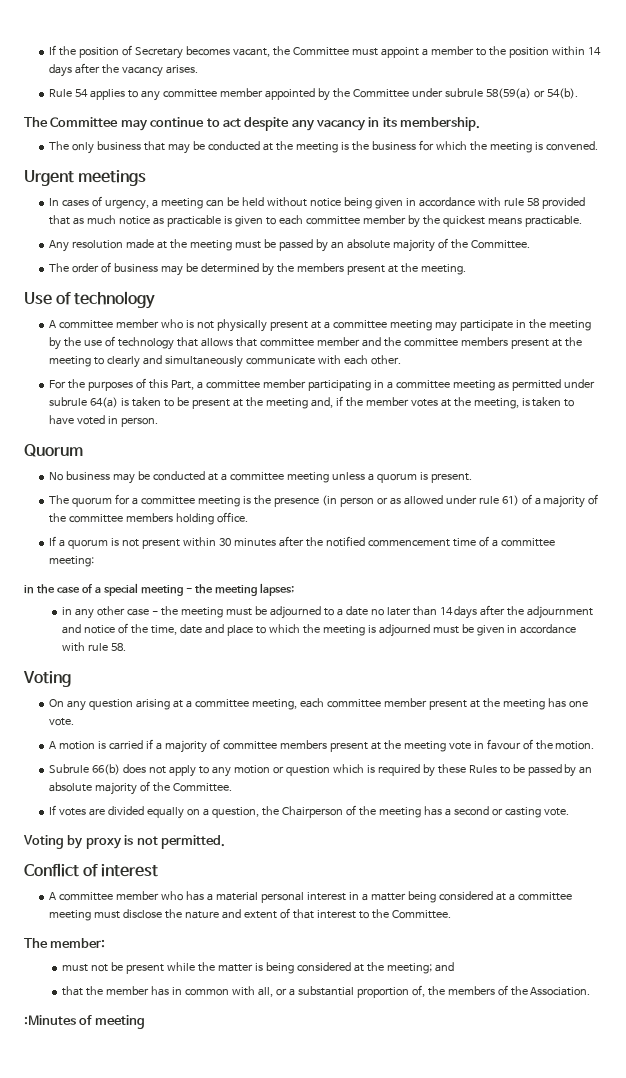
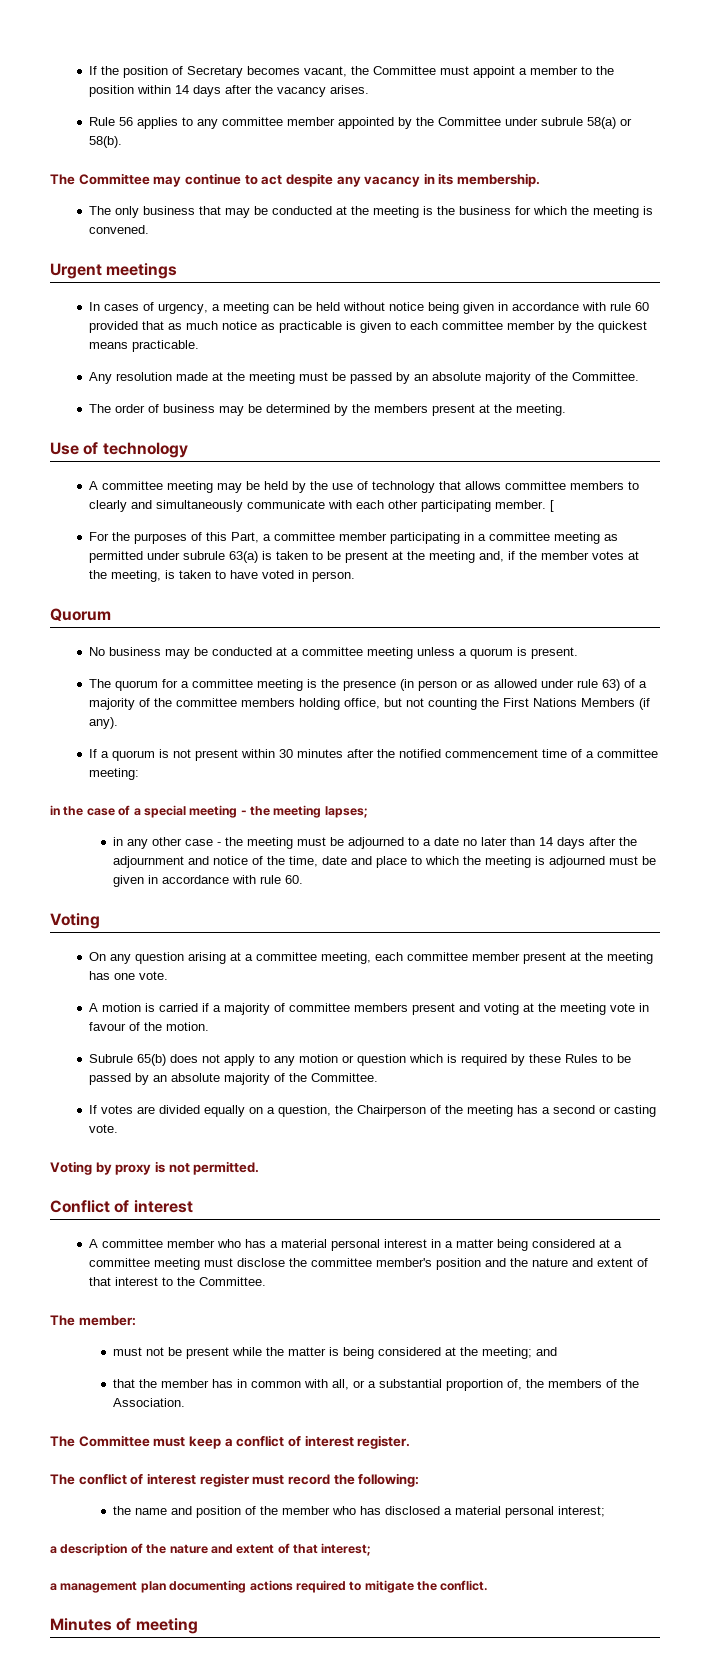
- Rule 54 applies to any committee member appointed by the Committee under subrule 58(59(a) or 54(b).
+ Rule 56 applies to any committee member appointed by the Committee under subrule 58(a) or 58(b).
- In cases of urgency, a meeting can be held without notice being given in accordance with rule 58 provided that as much notice as practicable is given to each committee member by the quickest means practicable.
+ In cases of urgency, a meeting can be held without notice being given in accordance with rule 60 provided that as much notice as practicable is given to each committee member by the quickest means practicable.
- A committee member who is not physically present at a committee meeting may participate in the meeting by the use of technology that allows that committee member and the committee members present at the meeting to clearly and simultaneously communicate with each other.
+ A committee meeting may be held by the use of technology that allows committee members to clearly and simultaneously communicate with each other participating member. [
- For the purposes of this Part, a committee member participating in a committee meeting as permitted under subrule 64(a) is taken to be present at the meeting and, if the member votes at the meeting, is taken to have voted in person.
+ For the purposes of this Part, a committee member participating in a committee meeting as permitted under subrule 63(a) is taken to be present at the meeting and, if the member votes at the meeting, is taken to have voted in person.
- The quorum for a committee meeting is the presence (in person or as allowed under rule 61) of a majority of the committee members holding office.
+ The quorum for a committee meeting is the presence (in person or as allowed under rule 63) of a majority of the committee members holding office, but not counting the First Nations Members (if any).
- in any other case - the meeting must be adjourned to a date no later than 14 days after the adjournment and notice of the time, date and place to which the meeting is adjourned must be given in accordance with rule 58.
+ in any other case - the meeting must be adjourned to a date no later than 14 days after the adjournment and notice of the time, date and place to which the meeting is adjourned must be given in accordance with rule 60.
- A motion is carried if a majority of committee members present at the meeting vote in favour of the motion.
+ A motion is carried if a majority of committee members present and voting at the meeting vote in favour of the motion.
- Subrule 66(b) does not apply to any motion or question which is required by these Rules to be passed by an absolute majority of the Committee.
+ Subrule 65(b) does not apply to any motion or question which is required by these Rules to be passed by an absolute majority of the Committee.
- A committee member who has a material personal interest in a matter being considered at a committee meeting must disclose the nature and extent of that interest to the Committee.
+ A committee member who has a material personal interest in a matter being considered at a committee meeting must disclose the committee member's position and the nature and extent of that interest to the Committee.
- :Minutes of meeting
+ The Committee must keep a conflict of interest register.
+ The conflict of interest register must record the following:
+ the name and position of the member who has disclosed a material personal interest;
+ a description of the nature and extent of that interest;
+ a management plan documenting actions required to mitigate the conflict.
+ Minutes of meeting

